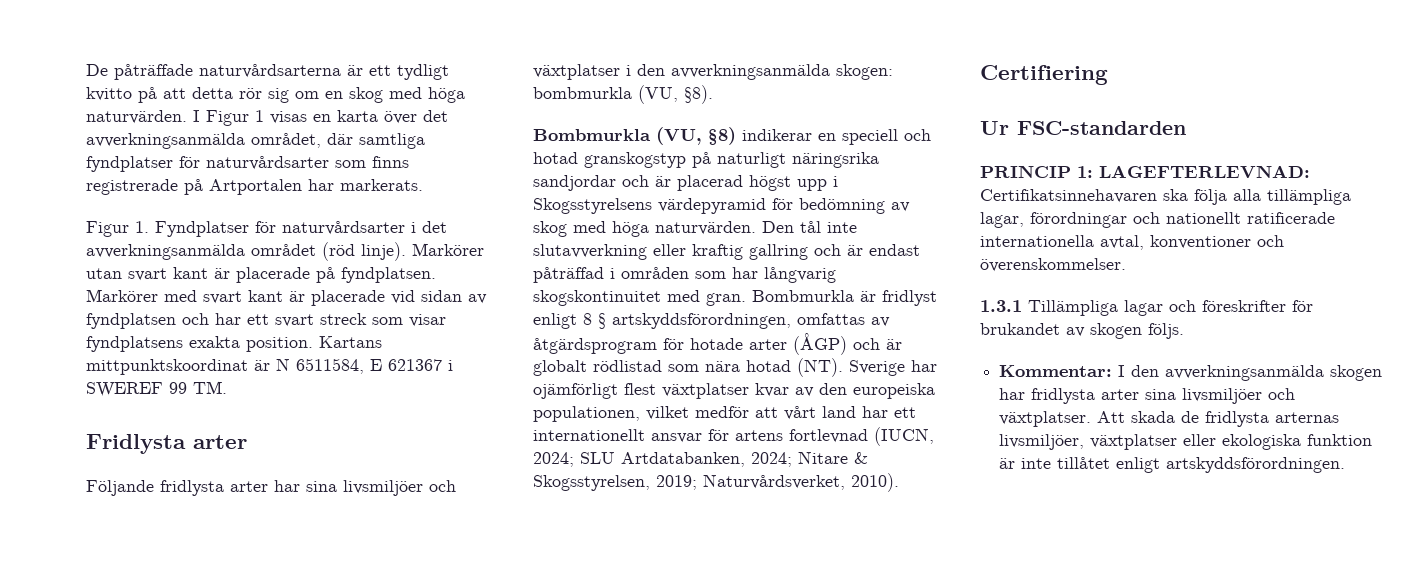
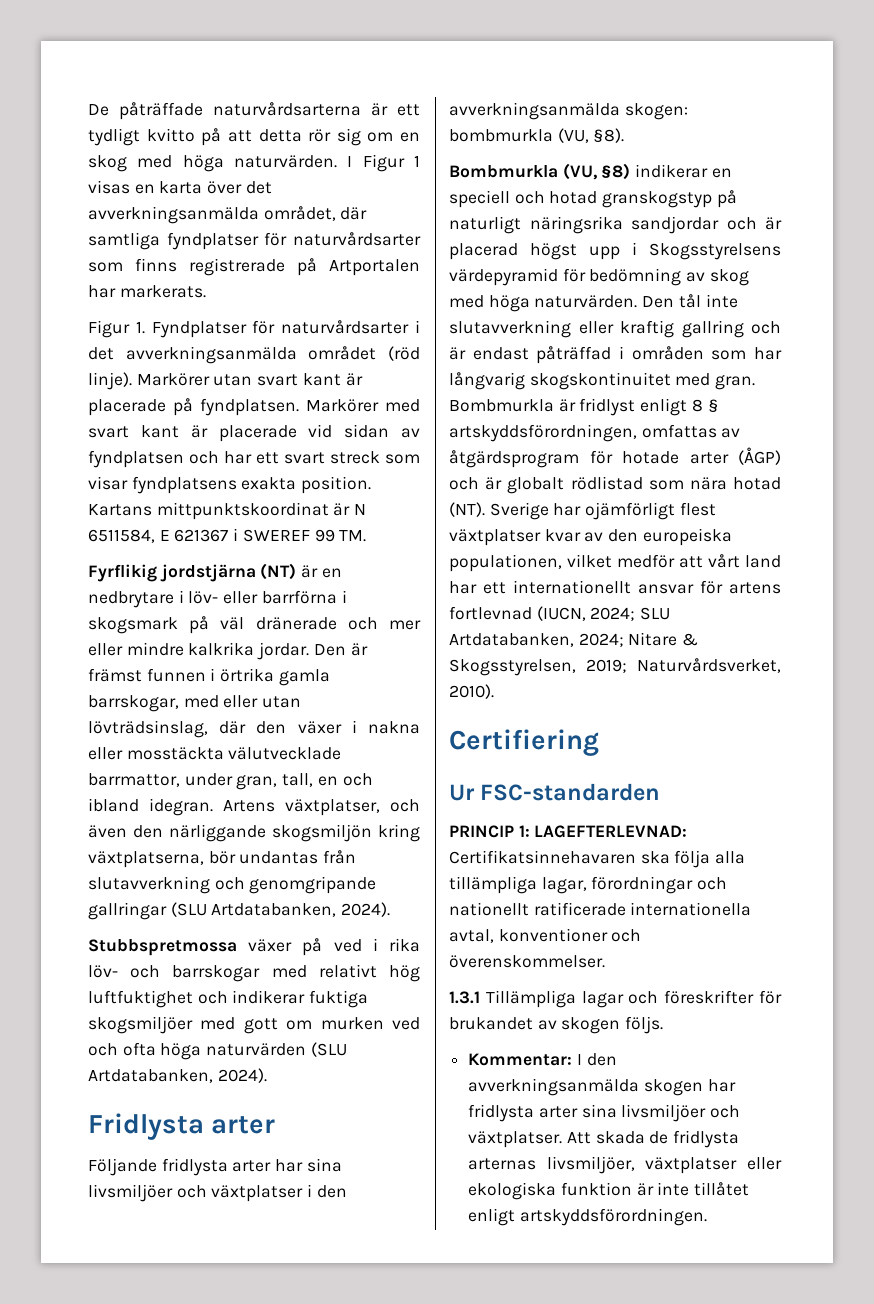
+ Fyrflikig jordstjärna (NT) är en nedbrytare i löv- eller barrförna i skogsmark på väl dränerade och mer eller mindre kalkrika jordar. Den är främst funnen i örtrika gamla barrskogar, med eller utan lövträdsinslag, där den växer i nakna eller mosstäckta välutvecklade barrmattor, under gran, tall, en och ibland idegran. Artens växtplatser, och även den närliggande skogsmiljön kring växtplatserna, bör undantas från slutavverkning och genomgripande gallringar (SLU Artdatabanken, 2024).
+ Stubbspretmossa växer på ved i rika löv- och barrskogar med relativt hög luftfuktighet och indikerar fuktiga skogsmiljöer med gott om murken ved och ofta höga naturvärden (SLU Artdatabanken, 2024).

